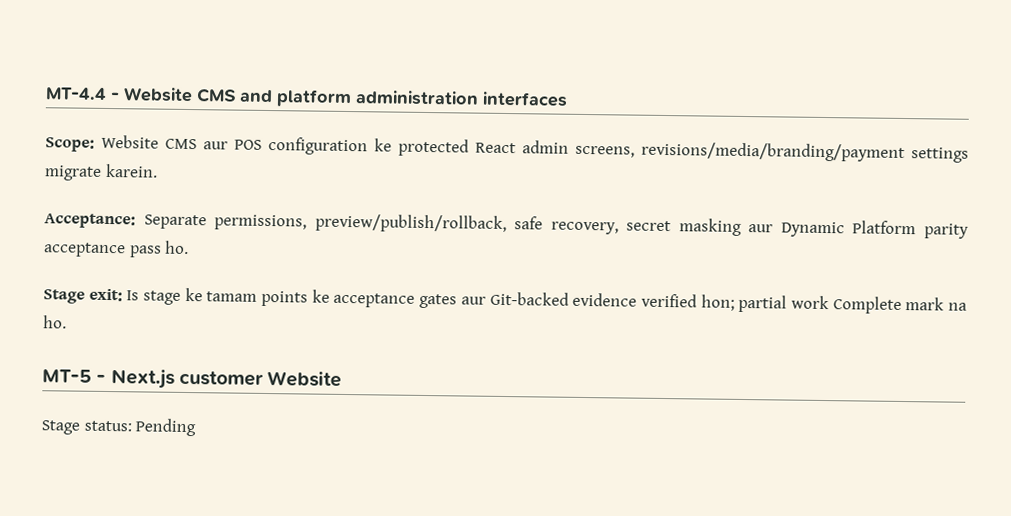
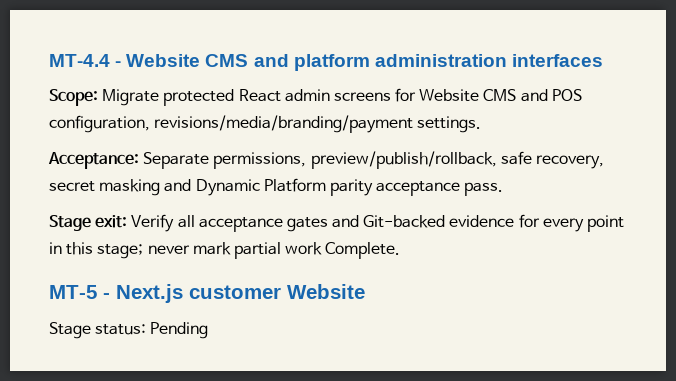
- Scope: Website CMS aur POS configuration ke protected React admin screens, revisions/media/branding/payment settings migrate karein.
+ Scope: Migrate protected React admin screens for Website CMS and POS configuration, revisions/media/branding/payment settings.
- Acceptance: Separate permissions, preview/publish/rollback, safe recovery, secret masking aur Dynamic Platform parity acceptance pass ho.
+ Acceptance: Separate permissions, preview/publish/rollback, safe recovery, secret masking and Dynamic Platform parity acceptance pass.
- Stage exit: Is stage ke tamam points ke acceptance gates aur Git-backed evidence verified hon; partial work Complete mark na ho.
+ Stage exit: Verify all acceptance gates and Git-backed evidence for every point in this stage; never mark partial work Complete.

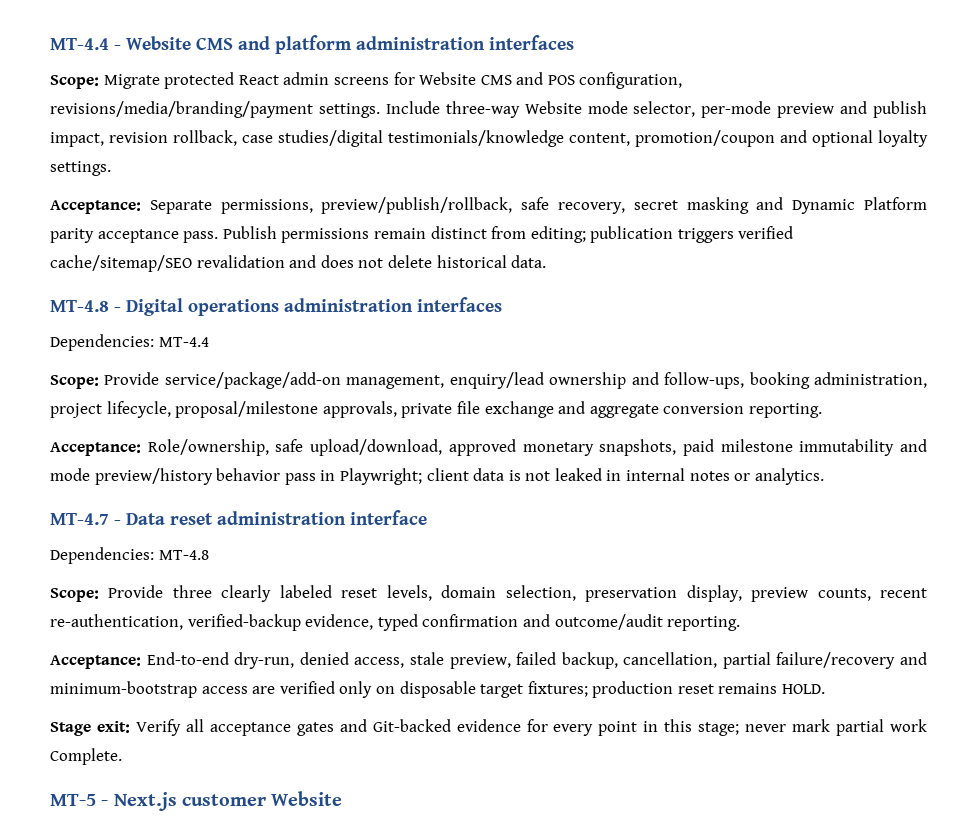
+ Include three-way Website mode selector, per-mode preview and publish impact, revision rollback, case studies/digital testimonials/knowledge content, promotion/coupon and optional loyalty settings.
+ Publish permissions remain distinct from editing; publication triggers verified cache/sitemap/SEO revalidation and does not delete historical data.
+ MT-4.8 - Digital operations administration interfaces
+ Dependencies: MT-4.4
+ Scope: Provide service/package/add-on management, enquiry/lead ownership and follow-ups, booking administration, project lifecycle, proposal/milestone approvals, private file exchange and aggregate conversion reporting.
+ Acceptance: Role/ownership, safe upload/download, approved monetary snapshots, paid milestone immutability and mode preview/history behavior pass in Playwright; client data is not leaked in internal notes or analytics.
+ MT-4.7 - Data reset administration interface
+ Dependencies: MT-4.8
+ Scope: Provide three clearly labeled reset levels, domain selection, preservation display, preview counts, recent re-authentication, verified-backup evidence, typed confirmation and outcome/audit reporting.
+ Acceptance: End-to-end dry-run, denied access, stale preview, failed backup, cancellation, partial failure/recovery and minimum-bootstrap access are verified only on disposable target fixtures; production reset remains HOLD.
- Stage status: Pending

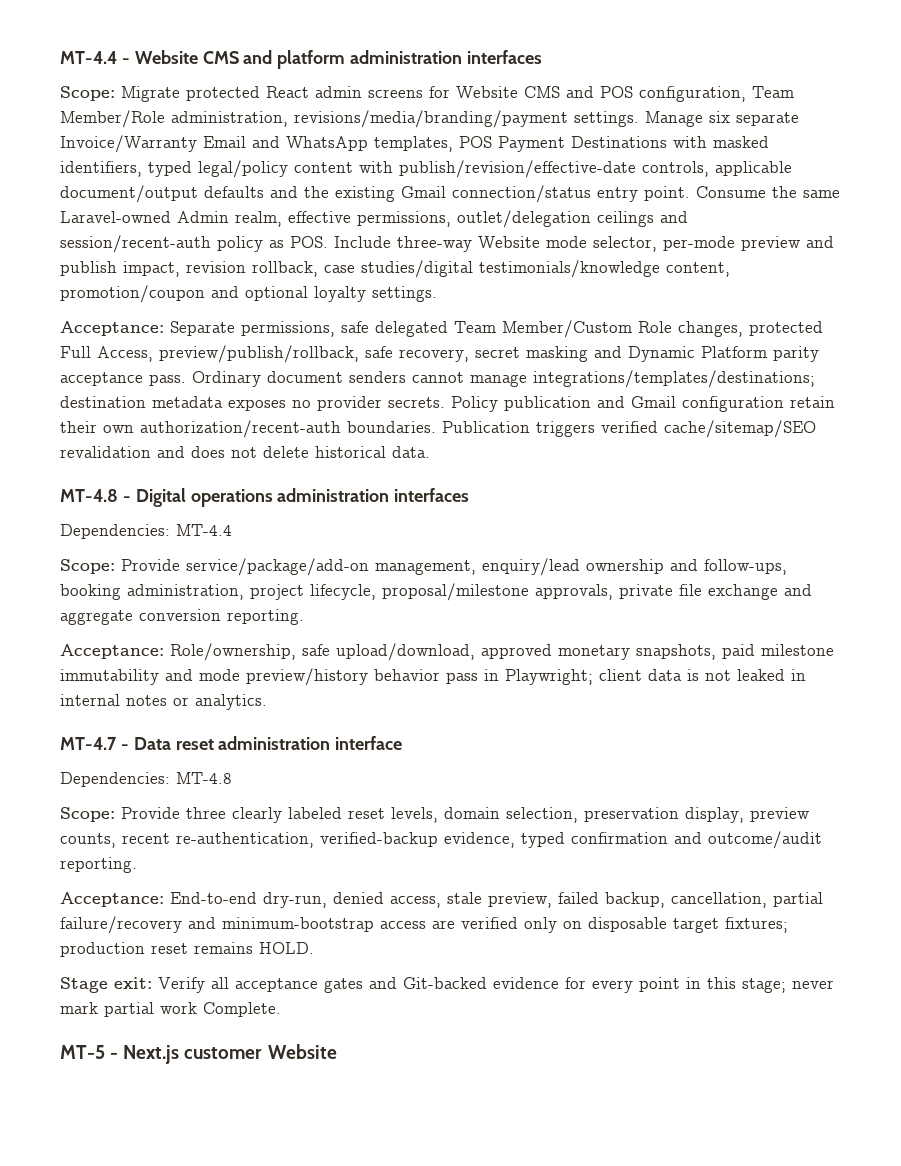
- Scope: Migrate protected React admin screens for Website CMS and POS configuration, revisions/media/branding/payment settings. Include three-way Website mode selector, per-mode preview and publish impact, revision rollback, case studies/digital testimonials/knowledge content, promotion/coupon and optional loyalty settings.
+ Scope: Migrate protected React admin screens for Website CMS and POS configuration, Team Member/Role administration, revisions/media/branding/payment settings. Manage six separate Invoice/Warranty Email and WhatsApp templates, POS Payment Destinations with masked identifiers, typed legal/policy content with publish/revision/effective-date controls, applicable document/output defaults and the existing Gmail connection/status entry point. Consume the same Laravel-owned Admin realm, effective permissions, outlet/delegation ceilings and session/recent-auth policy as POS. Include three-way Website mode selector, per-mode preview and publish impact, revision rollback, case studies/digital testimonials/knowledge content, promotion/coupon and optional loyalty settings.
- Acceptance: Separate permissions, preview/publish/rollback, safe recovery, secret masking and Dynamic Platform parity acceptance pass.
+ Acceptance: Separate permissions, safe delegated Team Member/Custom Role changes, protected Full Access, preview/publish/rollback, safe recovery, secret masking and Dynamic Platform parity acceptance pass.
- Publish permissions remain distinct from editing; publication triggers verified cache/sitemap/SEO revalidation and does not delete historical data.
+ Ordinary document senders cannot manage integrations/templates/destinations; destination metadata exposes no provider secrets. Policy publication and Gmail configuration retain their own authorization/recent-auth boundaries. Publication triggers verified cache/sitemap/SEO revalidation and does not delete historical data.

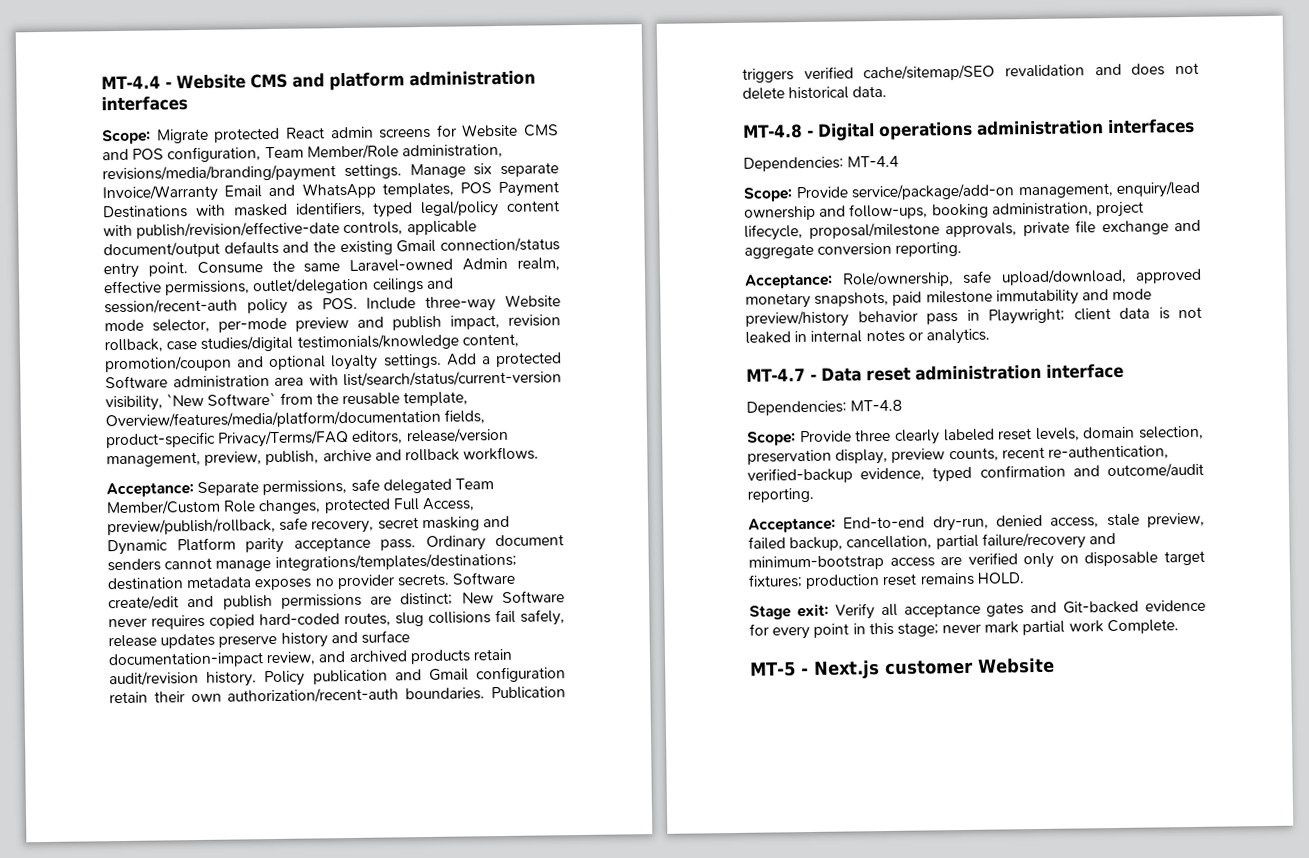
+ Add a protected Software administration area with list/search/status/current-version visibility, `New Software` from the reusable template, Overview/features/media/platform/documentation fields, product-specific Privacy/Terms/FAQ editors, release/version management, preview, publish, archive and rollback workflows.
+ Software create/edit and publish permissions are distinct; New Software never requires copied hard-coded routes, slug collisions fail safely, release updates preserve history and surface documentation-impact review, and archived products retain audit/revision history.

